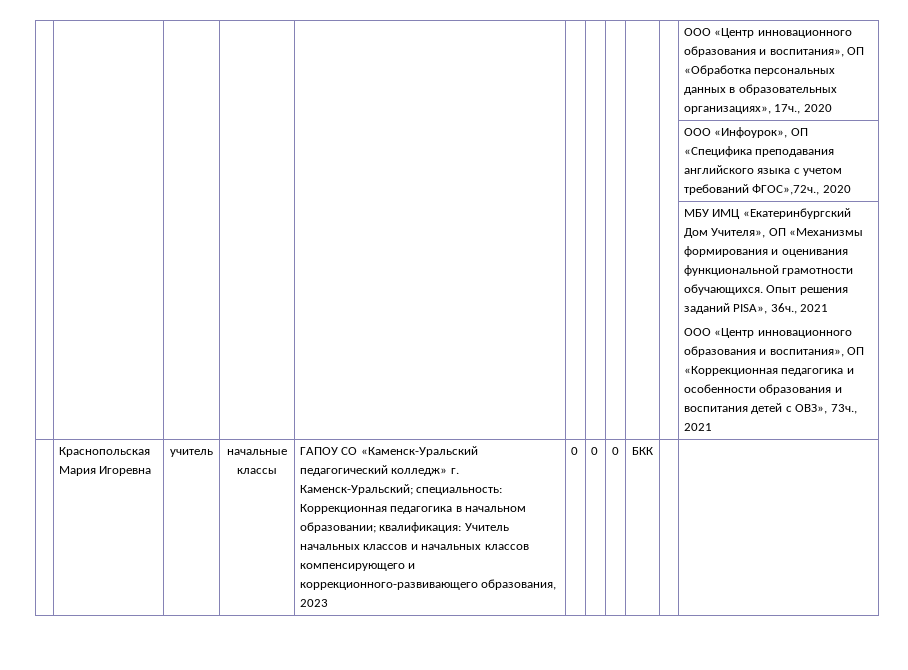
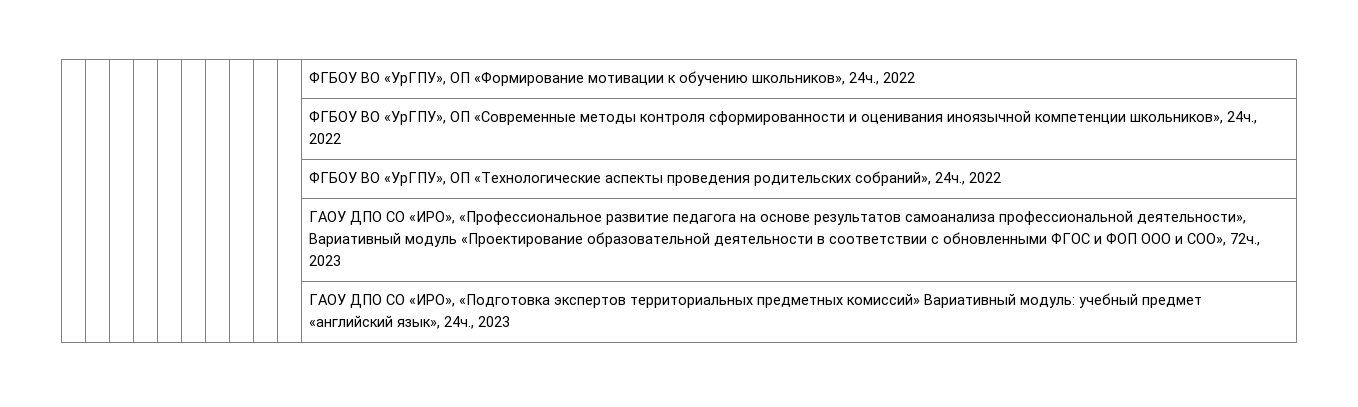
- | | | | | | | | | | ООО «Центр инновационного образования и воспитания», ОП «Обработка персональных данных в образовательных организациях», 17ч., 2020
- | | | | | | | | | | ООО «Инфоурок», ОП «Специфика преподавания английского языка с учетом требований ФГОС»,72ч., 2020
- | | | | | | | | | | МБУ ИМЦ «Екатеринбургский Дом Учителя», ОП «Механизмы формирования и оценивания функциональной грамотности обучающихся. Опыт решения заданий PISA», 36ч., 2021
- ООО «Центр инновационного образования и воспитания», ОП «Коррекционная педагогика и особенности образования и воспитания детей с ОВЗ», 73ч., 2021
- | Краснопольская Мария Игоревна | учитель | начальные классы | ГАПОУ СО «Каменск-Уральский педагогический колледж» г. Каменск-Уральский; специальность: Коррекционная педагогика в начальном образовании; квалификация: Учитель начальных классов и начальных классов компенсирующего и коррекционного-развивающего образования, 2023 | 0 | 0 | 0 | БКК | |
+ | | | | | | | | | | ФГБОУ ВО «УрГПУ», ОП «Формирование мотивации к обучению школьников», 24ч., 2022
+ | | | | | | | | | | ФГБОУ ВО «УрГПУ», ОП «Современные методы контроля сформированности и оценивания иноязычной компетенции школьников», 24ч., 2022
+ | | | | | | | | | | ФГБОУ ВО «УрГПУ», ОП «Технологические аспекты проведения родительских собраний», 24ч., 2022
+ | | | | | | | | | | ГАОУ ДПО СО «ИРО», «Профессиональное развитие педагога на основе результатов самоанализа профессиональной деятельности», Вариативный модуль «Проектирование образовательной деятельности в соответствии с обновленными ФГОС и ФОП ООО и СОО», 72ч., 2023
+ | | | | | | | | | | ГАОУ ДПО СО «ИРО», «Подготовка экспертов территориальных предметных комиссий» Вариативный модуль: учебный предмет «английский язык», 24ч., 2023

